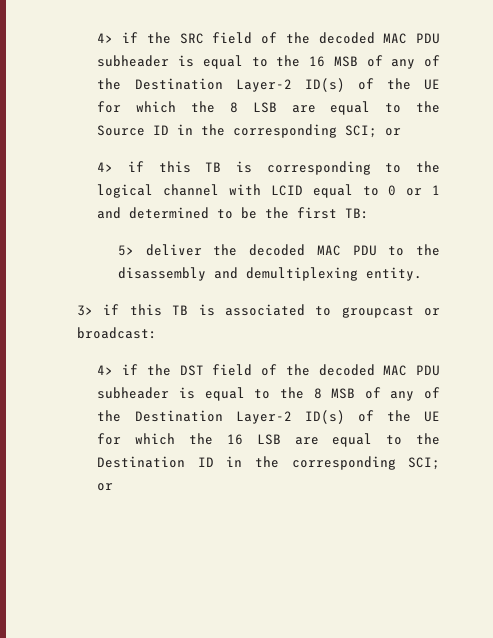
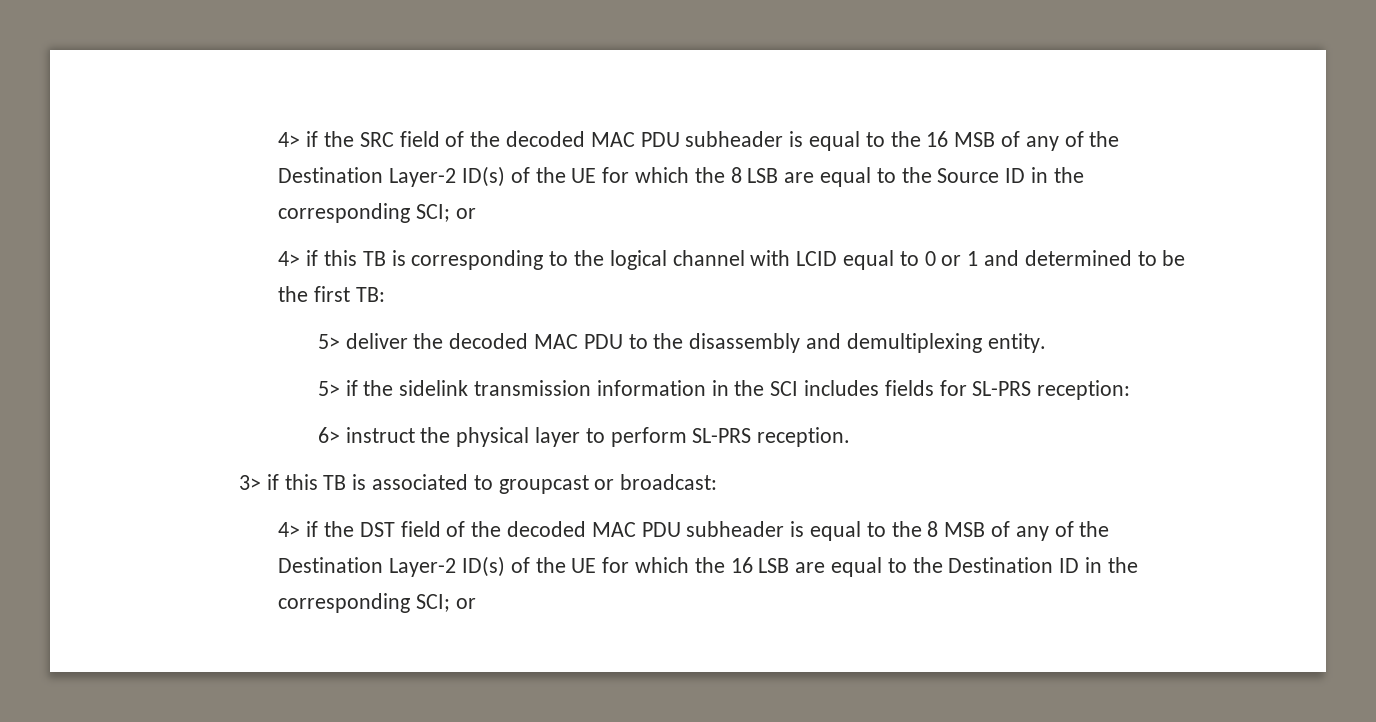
+ 5> if the sidelink transmission information in the SCI includes fields for SL-PRS reception:
+ 6> instruct the physical layer to perform SL-PRS reception.

